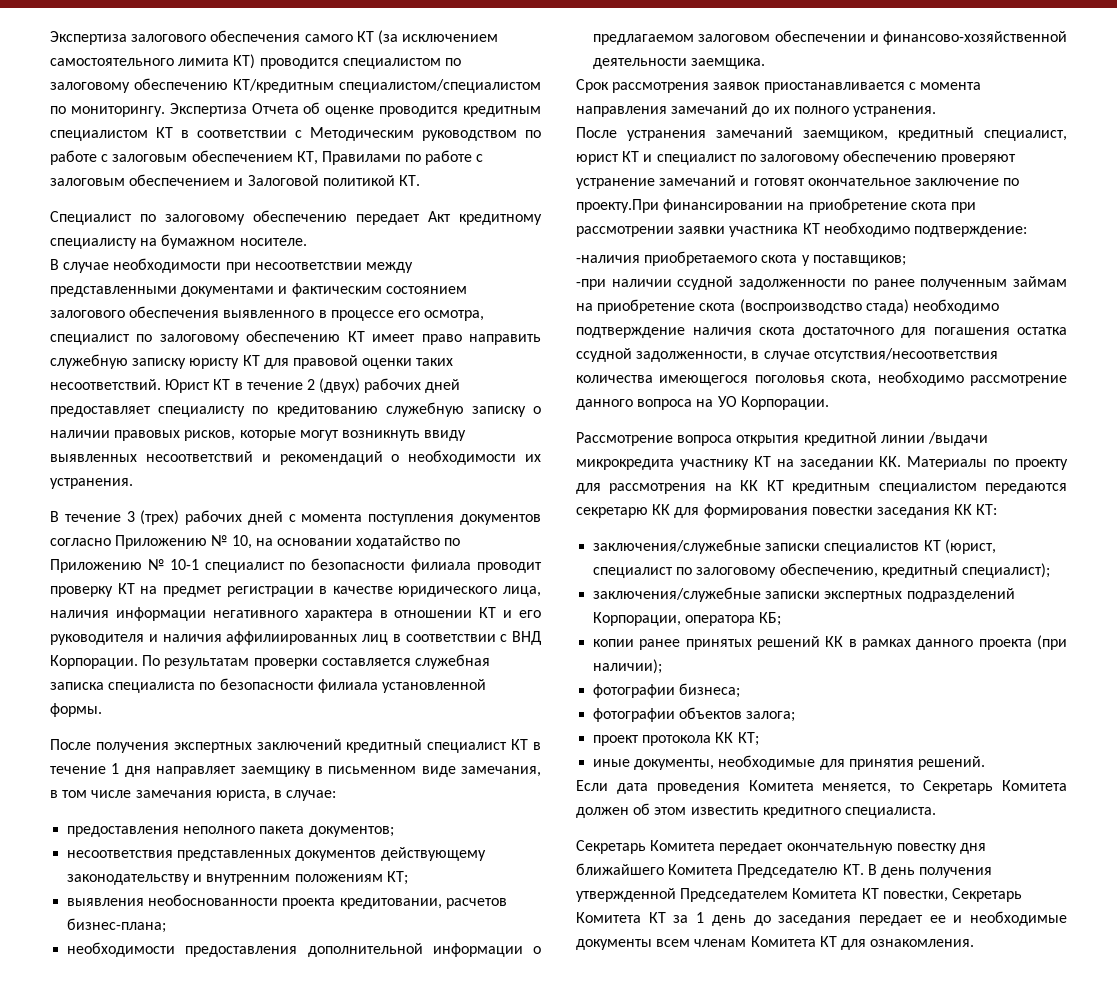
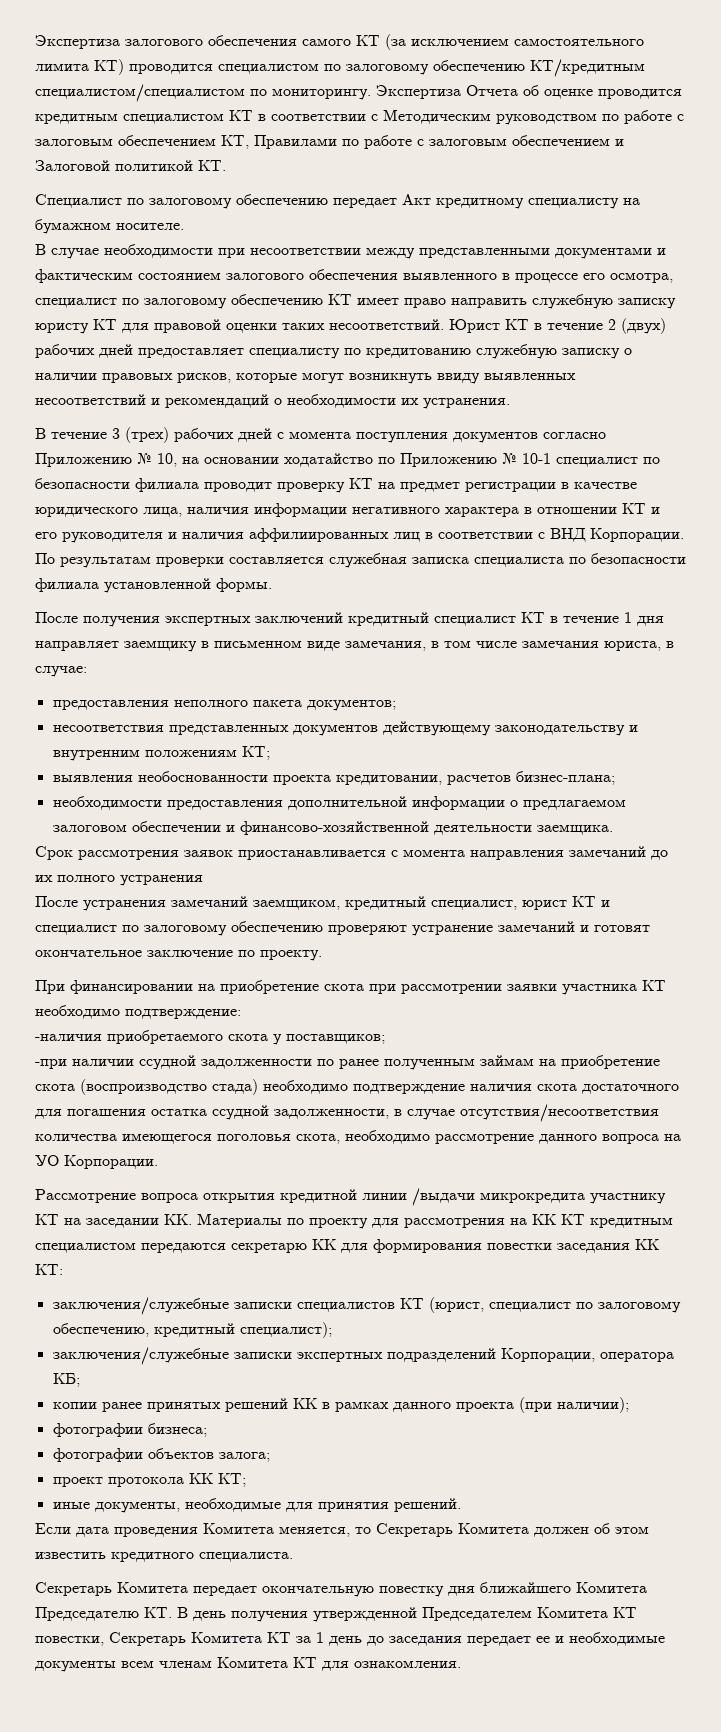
- Срок рассмотрения заявок приостанавливается с момента направления замечаний до их полного устранения.
+ Срок рассмотрения заявок приостанавливается с момента направления замечаний до их полного устранения
- После устранения замечаний заемщиком, кредитный специалист, юрист КТ и специалист по залоговому обеспечению проверяют устранение замечаний и готовят окончательное заключение по проекту.При финансировании на приобретение скота при рассмотрении заявки участника КТ необходимо подтверждение:
+ После устранения замечаний заемщиком, кредитный специалист, юрист КТ и специалист по залоговому обеспечению проверяют устранение замечаний и готовят окончательное заключение по проекту.
+ При финансировании на приобретение скота при рассмотрении заявки участника КТ необходимо подтверждение:

